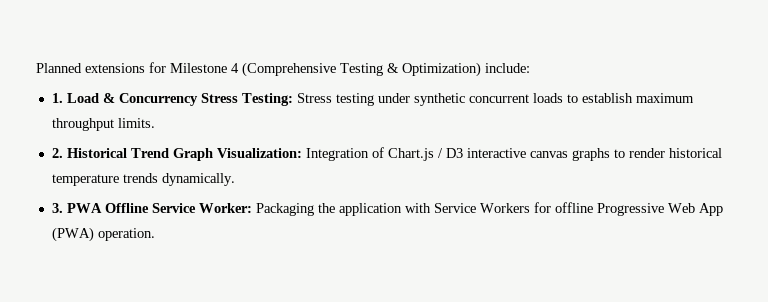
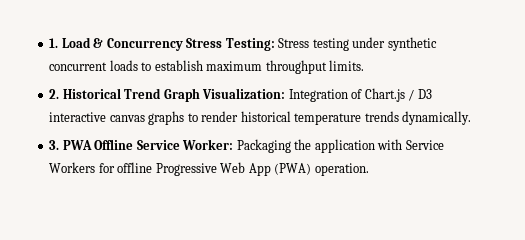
- Planned extensions for Milestone 4 (Comprehensive Testing & Optimization) include:

